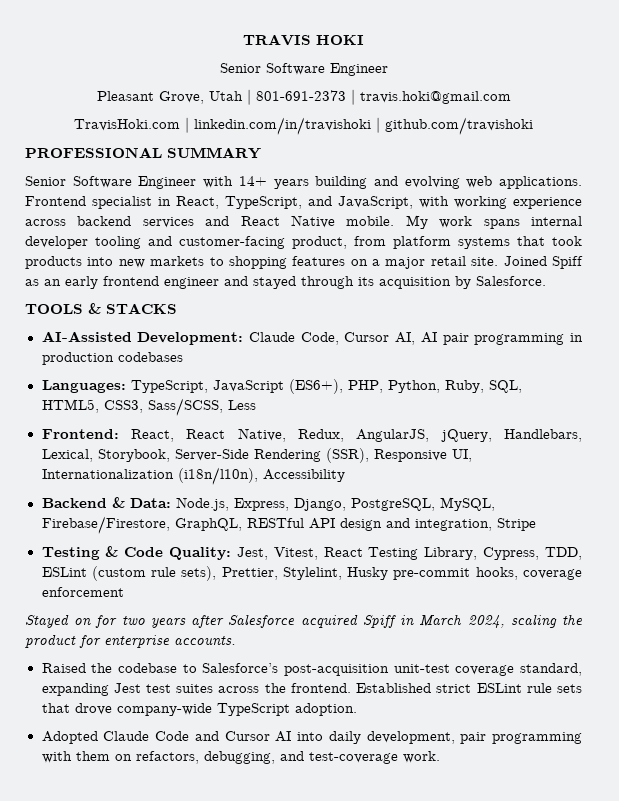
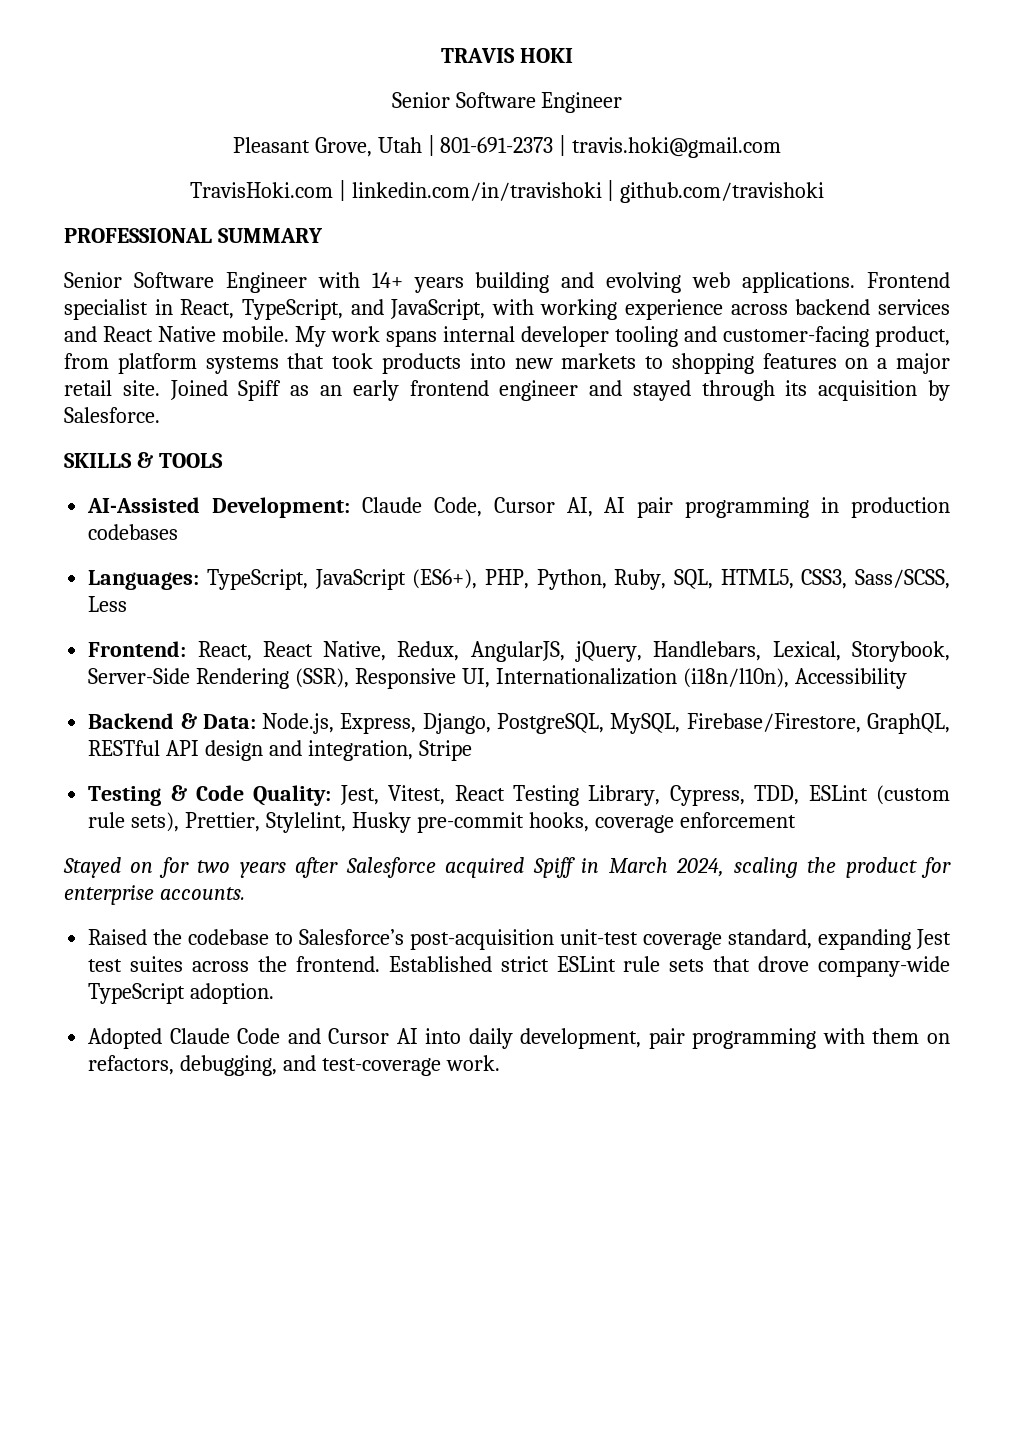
- TOOLS & STACKS
+ SKILLS & TOOLS

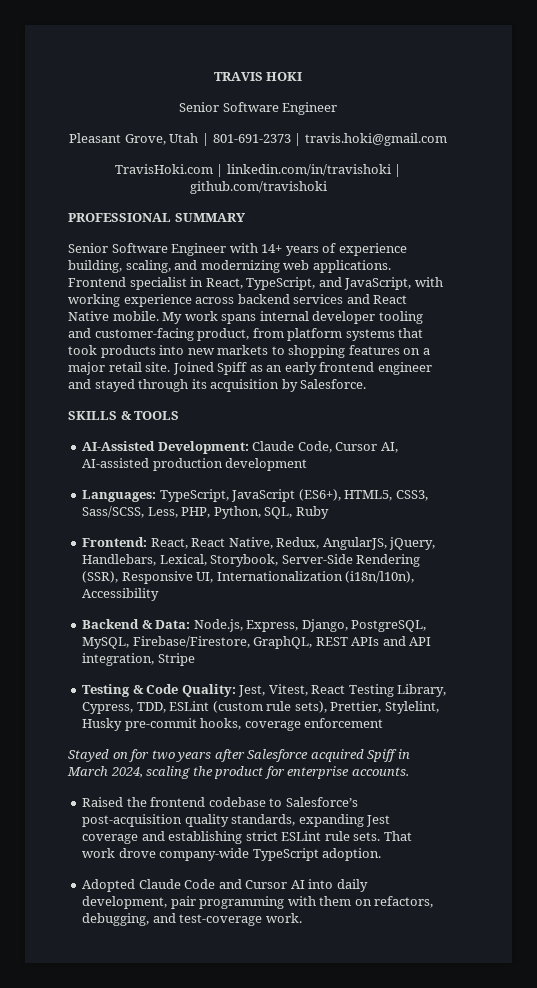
- Senior Software Engineer with 14+ years building and evolving web applications.
+ Senior Software Engineer with 14+ years of experience building, scaling, and modernizing web applications.
- AI-Assisted Development: Claude Code, Cursor AI, AI pair programming in production codebases
- Languages: TypeScript, JavaScript (ES6+), PHP, Python, Ruby, SQL, HTML5, CSS3, Sass/SCSS, Less
+ AI-Assisted Development: Claude Code, Cursor AI, AI-assisted production development
+ Languages: TypeScript, JavaScript (ES6+), HTML5, CSS3, Sass/SCSS, Less, PHP, Python, SQL, Ruby
- Backend & Data: Node.js, Express, Django, PostgreSQL, MySQL, Firebase/Firestore, GraphQL, RESTful API design and integration, Stripe
+ Backend & Data: Node.js, Express, Django, PostgreSQL, MySQL, Firebase/Firestore, GraphQL, REST APIs and API integration, Stripe
- Raised the codebase to Salesforce’s post-acquisition unit-test coverage standard, expanding Jest test suites across the frontend. Established strict ESLint rule sets that drove company-wide TypeScript adoption.
+ Raised the frontend codebase to Salesforce’s post-acquisition quality standards, expanding Jest coverage and establishing strict ESLint rule sets. That work drove company-wide TypeScript adoption.

